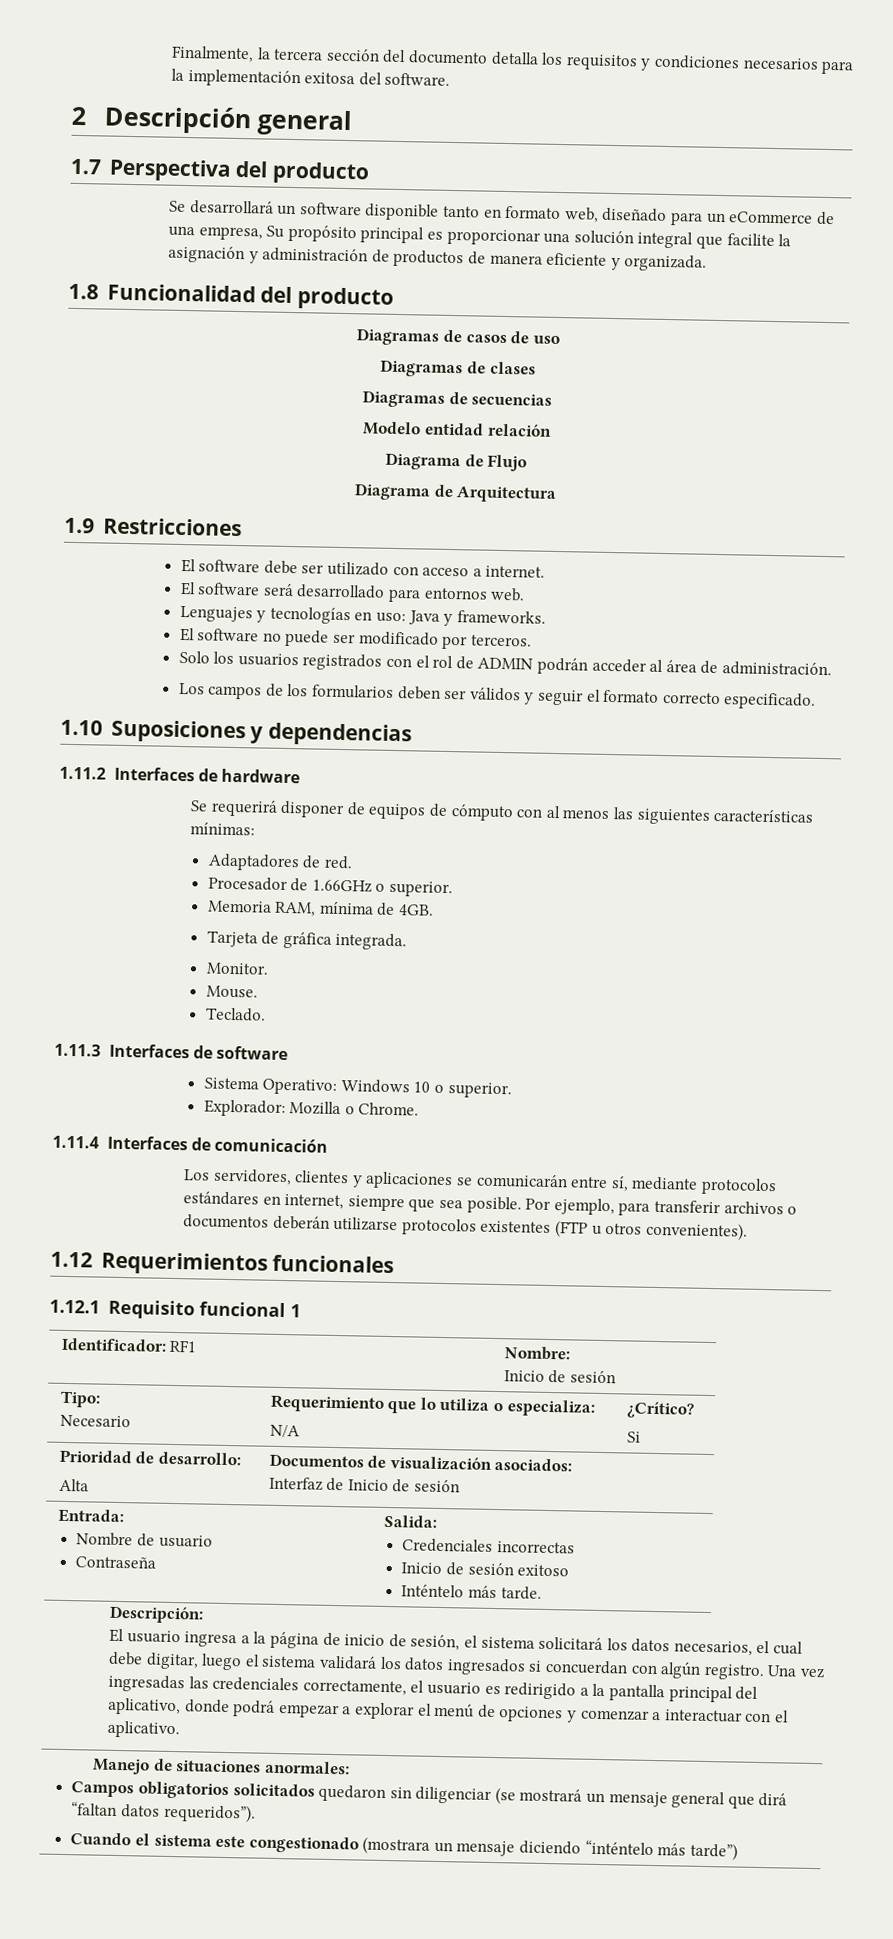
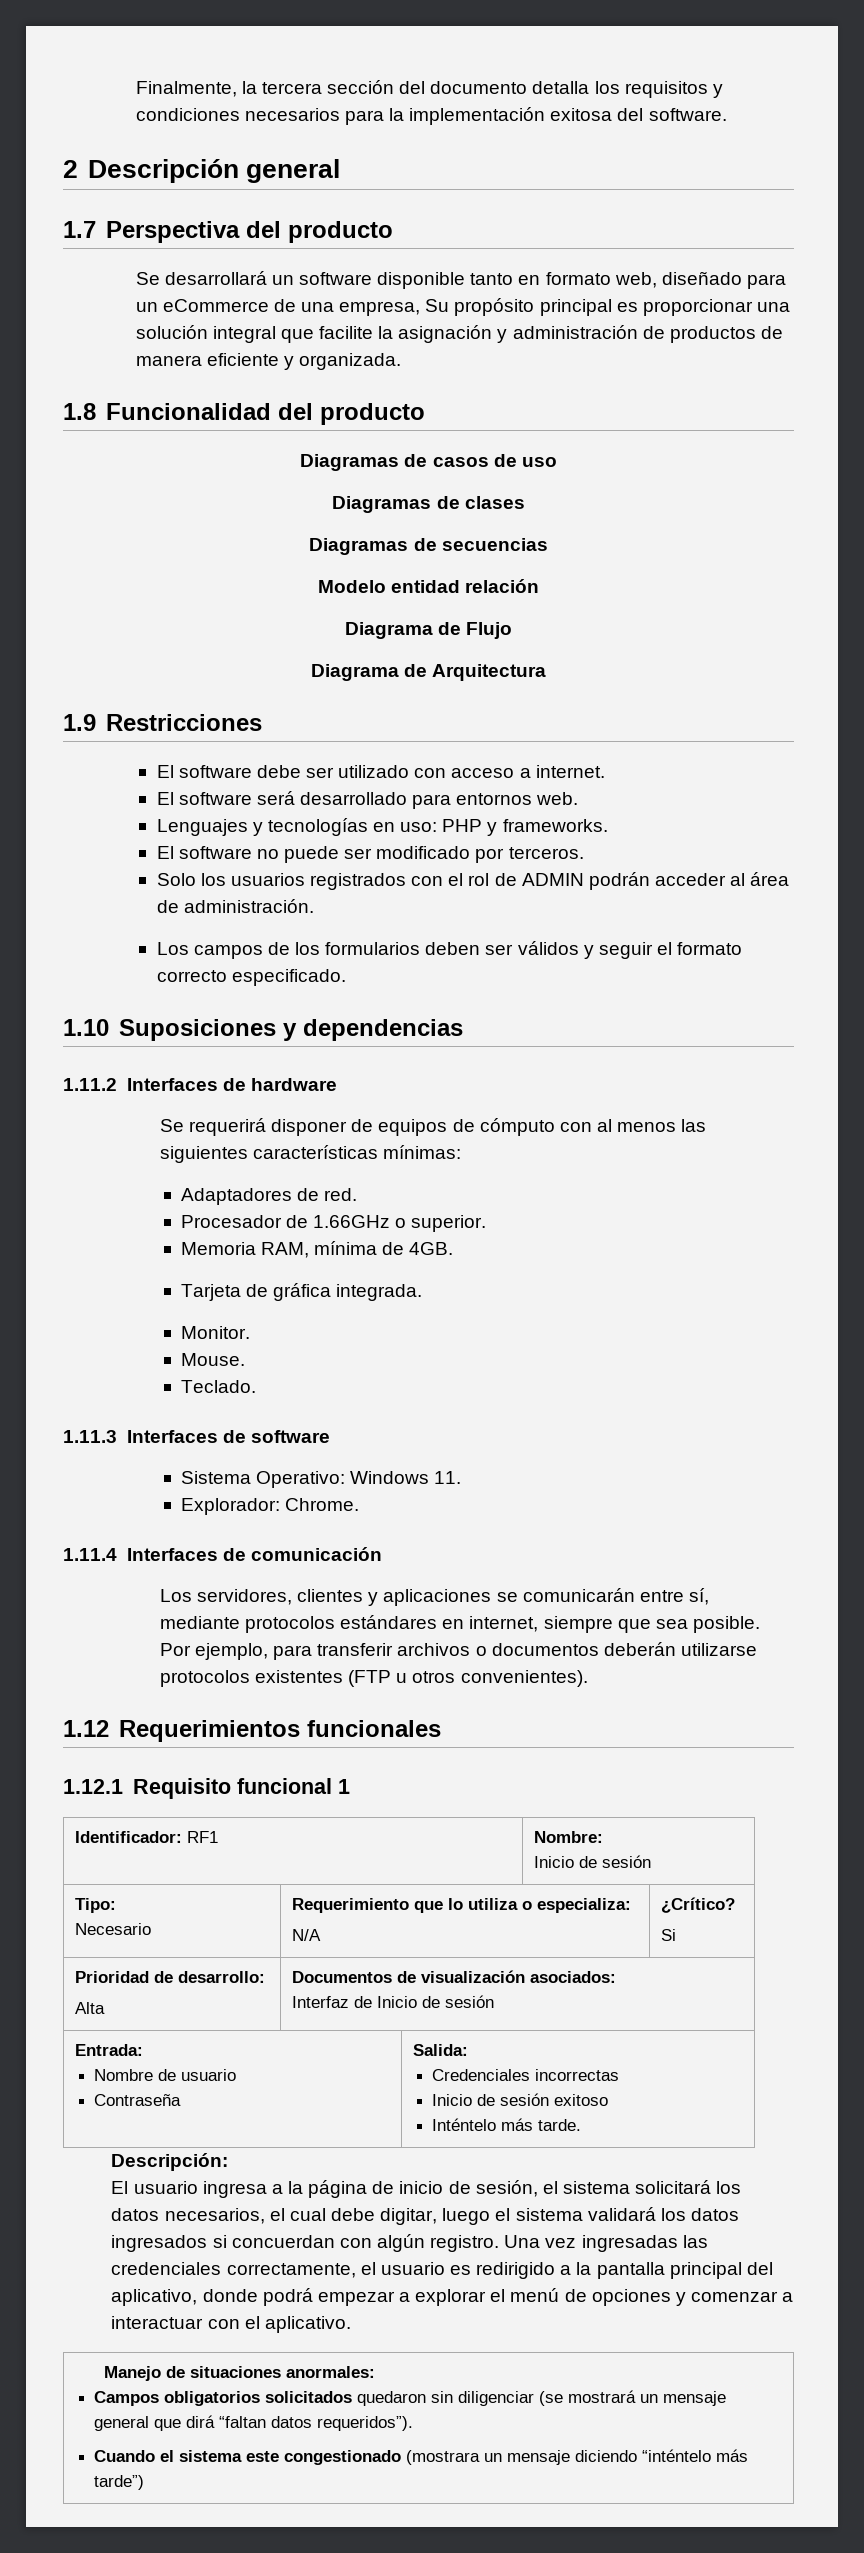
- Lenguajes y tecnologías en uso: Java y frameworks.
+ Lenguajes y tecnologías en uso: PHP y frameworks.
- Sistema Operativo: Windows 10 o superior.
+ Sistema Operativo: Windows 11.
- Explorador: Mozilla o Chrome.
+ Explorador: Chrome.

